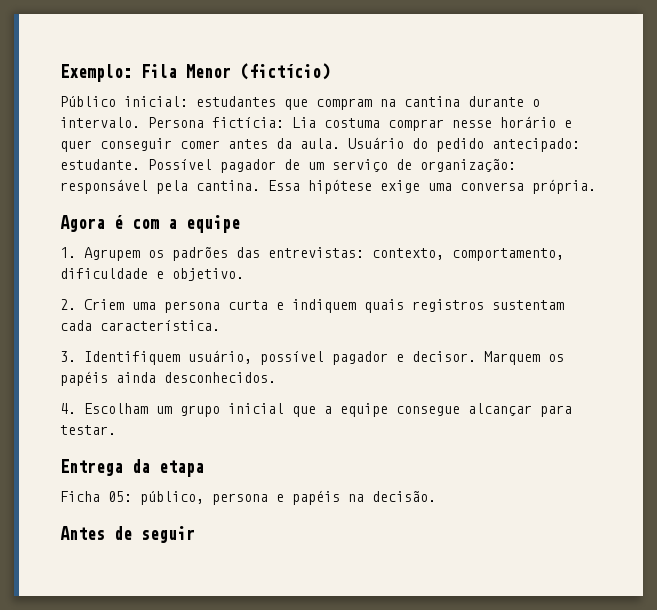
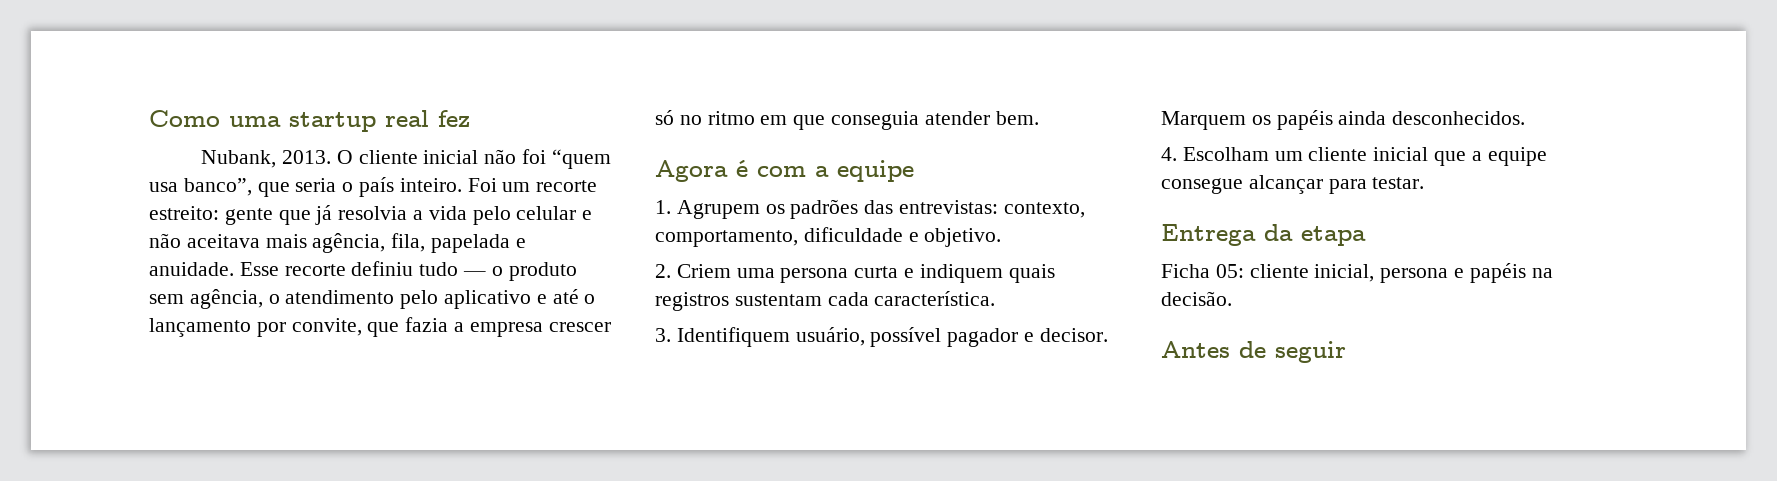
- Exemplo: Fila Menor (fictício)
- Público inicial: estudantes que compram na cantina durante o intervalo. Persona fictícia: Lia costuma comprar nesse horário e quer conseguir comer antes da aula. Usuário do pedido antecipado: estudante. Possível pagador de um serviço de organização: responsável pela cantina. Essa hipótese exige uma conversa própria.
+ Como uma startup real fez
+ Nubank, 2013. O cliente inicial não foi “quem usa banco”, que seria o país inteiro. Foi um recorte estreito: gente que já resolvia a vida pelo celular e não aceitava mais agência, fila, papelada e anuidade. Esse recorte definiu tudo — o produto sem agência, o atendimento pelo aplicativo e até o lançamento por convite, que fazia a empresa crescer só no ritmo em que conseguia atender bem.
- 4. Escolham um grupo inicial que a equipe consegue alcançar para testar.
+ 4. Escolham um cliente inicial que a equipe consegue alcançar para testar.
- Ficha 05: público, persona e papéis na decisão.
+ Ficha 05: cliente inicial, persona e papéis na decisão.

